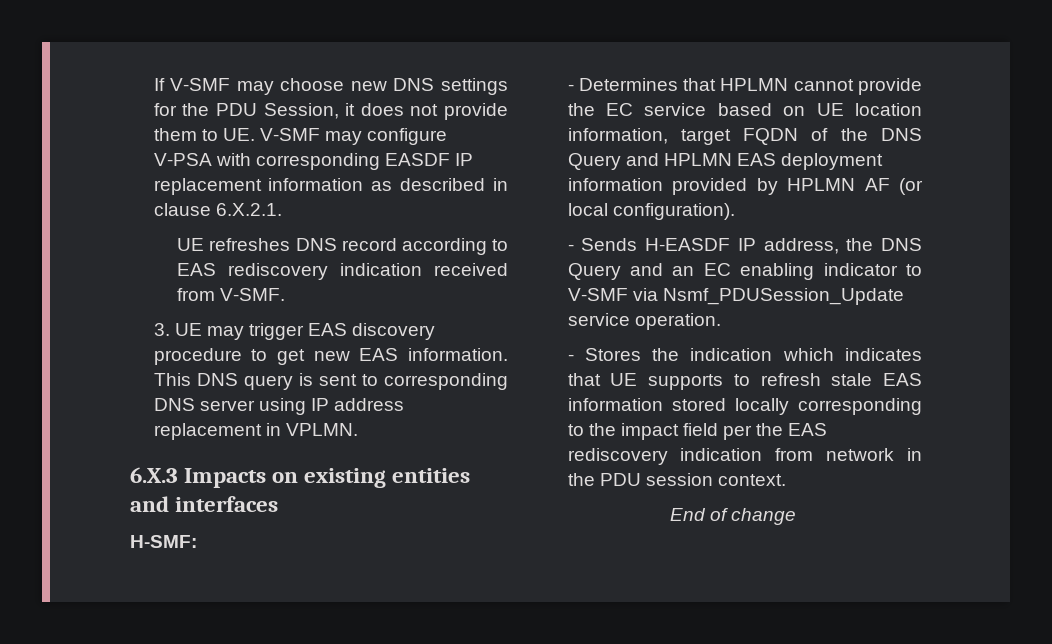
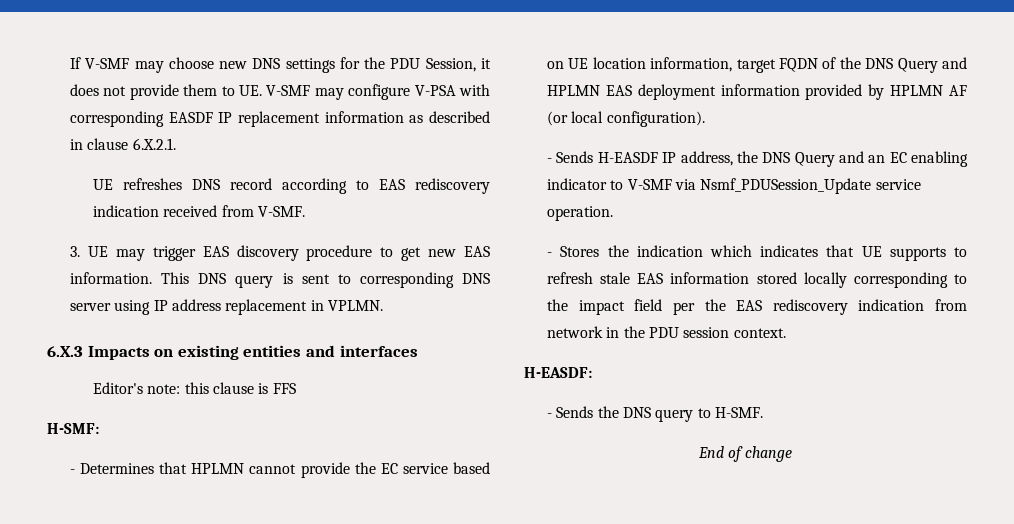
+ Editor's note: this clause is FFS
+ H-EASDF:
+ - Sends the DNS query to H-SMF.

